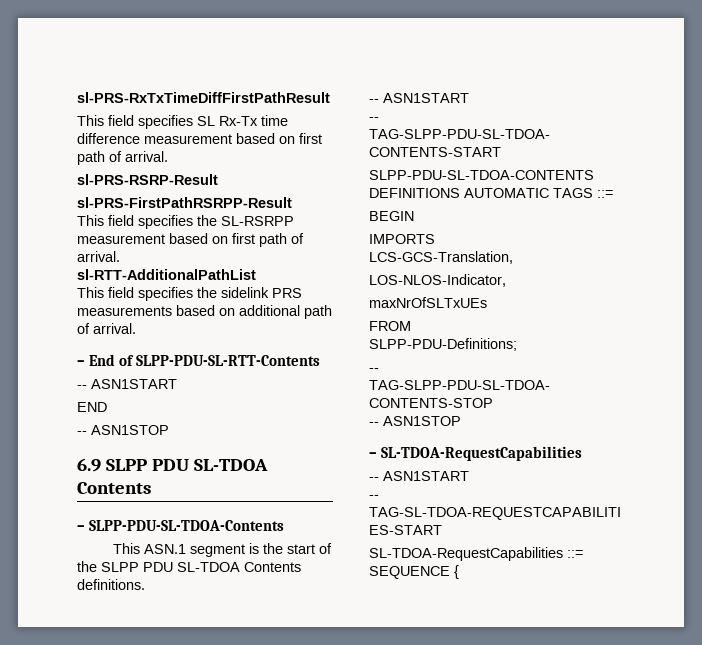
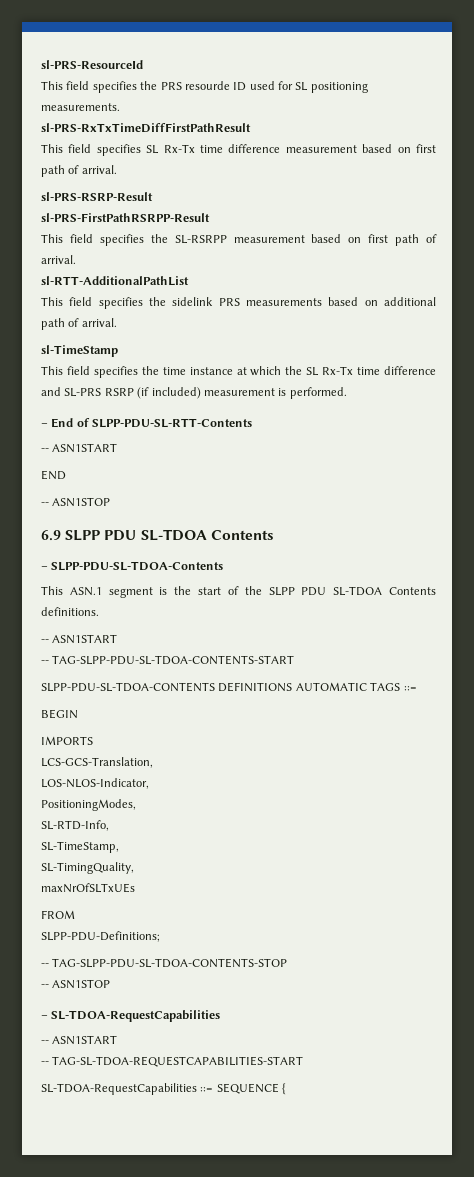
+ sl-PRS-ResourceId
+ This field specifies the PRS resourde ID used for SL positioning measurements.
+ sl-TimeStamp
+ This field specifies the time instance at which the SL Rx-Tx time difference and SL-PRS RSRP (if included) measurement is performed.
+ PositioningModes,
+ SL-RTD-Info,
+ SL-TimeStamp,
+ SL-TimingQuality,

